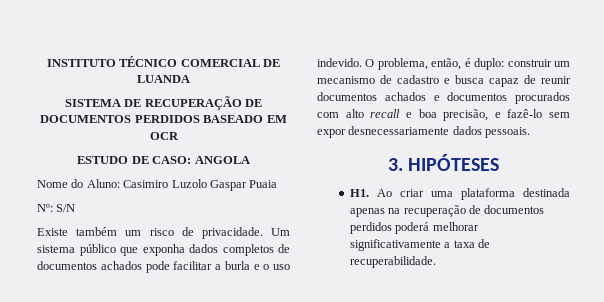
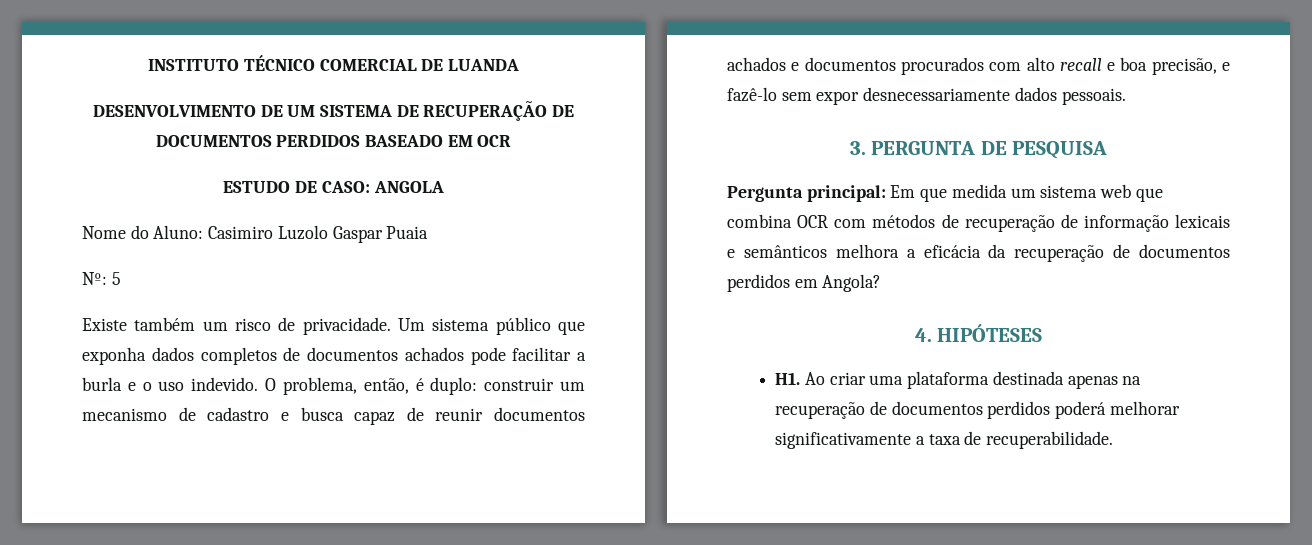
- SISTEMA DE RECUPERAÇÃO DE DOCUMENTOS PERDIDOS BASEADO EM OCR
+ DESENVOLVIMENTO DE UM SISTEMA DE RECUPERAÇÃO DE DOCUMENTOS PERDIDOS BASEADO EM OCR
- Nº: S/N
+ Nº: 5
- 3. HIPÓTESES
+ 3. PERGUNTA DE PESQUISA
+ Pergunta principal: Em que medida um sistema web que combina OCR com métodos de recuperação de informação lexicais e semânticos melhora a eficácia da recuperação de documentos perdidos em Angola?
+ 4. HIPÓTESES

